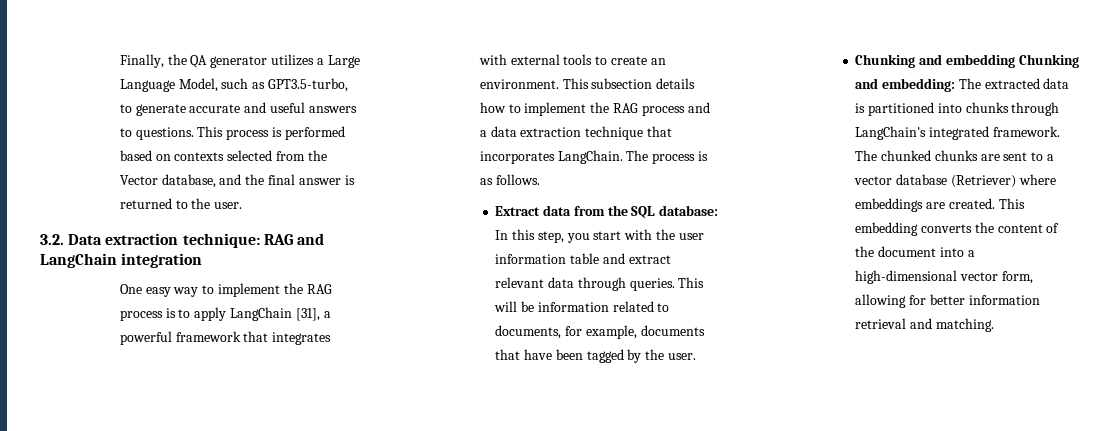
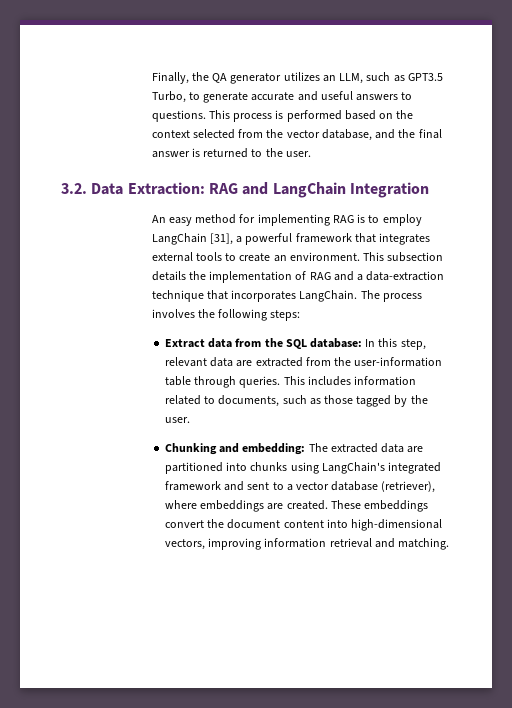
- Finally, the QA generator utilizes a Large Language Model, such as GPT3.5-turbo, to generate accurate and useful answers to questions.
+ Finally, the QA generator utilizes an LLM, such as GPT3.5 Turbo, to generate accurate and useful answers to questions.
- This process is performed based on contexts selected from the Vector database, and the final answer is returned to the user.
+ This process is performed based on the context selected from the vector database, and the final answer is returned to the user.
- 3.2. Data extraction technique: RAG and LangChain integration
- One easy way to implement the RAG process is to apply LangChain [31], a powerful framework that integrates with external tools to create an environment.
+ 3.2. Data Extraction: RAG and LangChain Integration
+ An easy method for implementing RAG is to employ LangChain [31], a powerful framework that integrates external tools to create an environment.
- This subsection details how to implement the RAG process and a data extraction technique that incorporates LangChain.
+ This subsection details the implementation of RAG and a data-extraction technique that incorporates LangChain.
- The process is as follows.
+ The process involves the following steps:
- Extract data from the SQL database: In this step, you start with the user information table and extract relevant data through queries.
+ Extract data from the SQL database: In this step, relevant data are extracted from the user-information table through queries.
- This will be information related to documents, for example, documents that have been tagged by the user.
+ This includes information related to documents, such as those tagged by the user.
- Chunking and embedding Chunking and embedding: The extracted data is partitioned into chunks through LangChain's integrated framework. The chunked chunks are sent to a vector database (Retriever) where embeddings are created.
+ Chunking and embedding: The extracted data are partitioned into chunks using LangChain's integrated framework and sent to a vector database (retriever), where embeddings are created.
- This embedding converts the content of the document into a high-dimensional vector form, allowing for better information retrieval and matching.
+ These embeddings convert the document content into high-dimensional vectors, improving information retrieval and matching.

